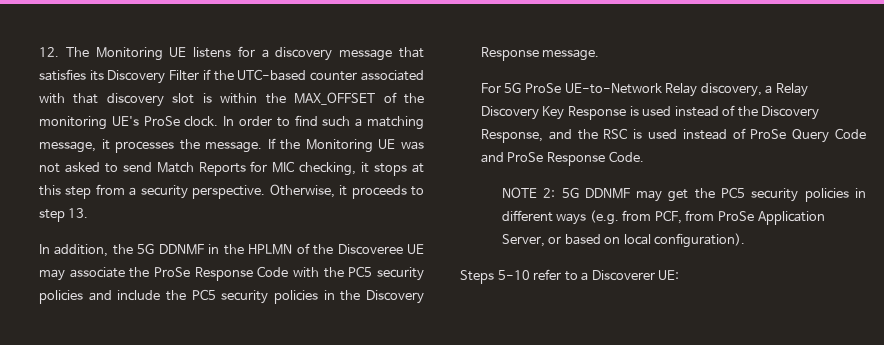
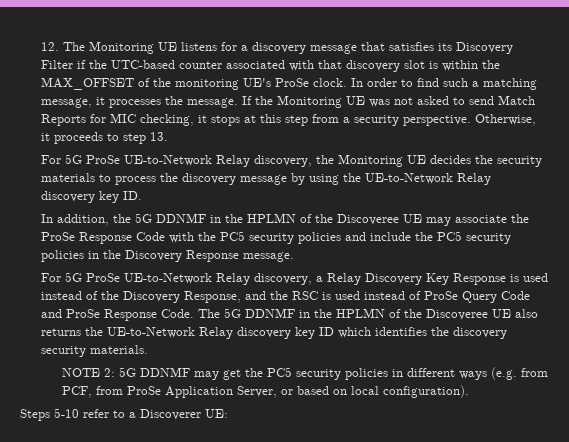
+ For 5G ProSe UE-to-Network Relay discovery, the Monitoring UE decides the security materials to process the discovery message by using the UE-to-Network Relay discovery key ID.
+ The 5G DDNMF in the HPLMN of the Discoveree UE also returns the UE-to-Network Relay discovery key ID which identifies the discovery security materials.

